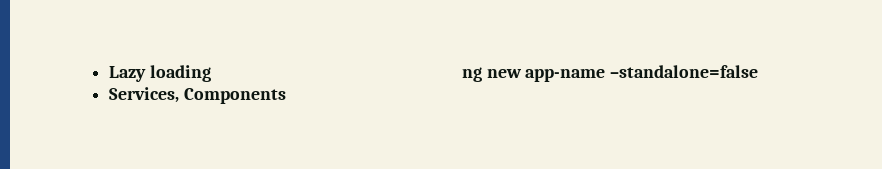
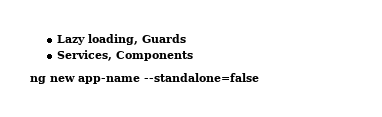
- Lazy loading
+ Lazy loading, Guards
- ng new app-name –standalone=false
+ ng new app-name --standalone=false

